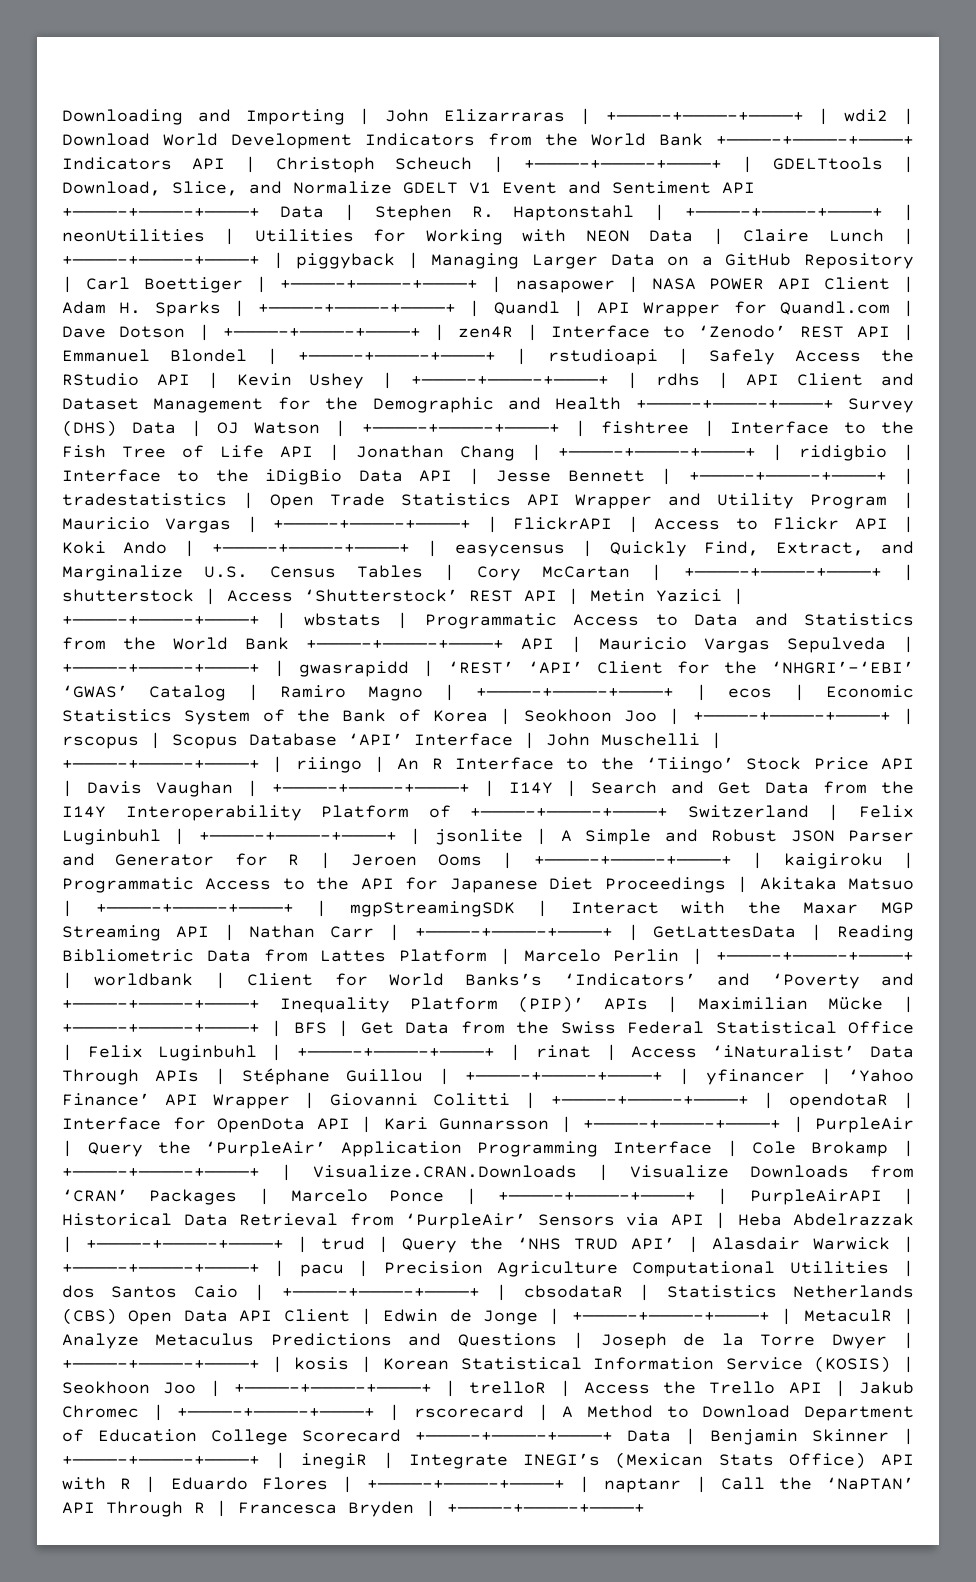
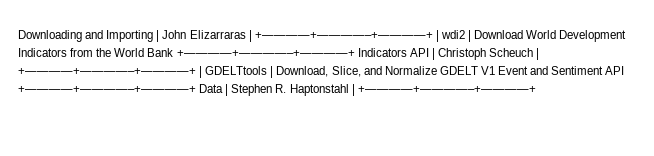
- Downloading and Importing | John Elizarraras | +————–+————–+————+ | wdi2 | Download World Development Indicators from the World Bank +————–+————–+————+ Indicators API | Christoph Scheuch | +————–+————–+————+ | GDELTtools | Download, Slice, and Normalize GDELT V1 Event and Sentiment API +————–+————–+————+ Data | Stephen R. Haptonstahl | +————–+————–+————+ | neonUtilities | Utilities for Working with NEON Data | Claire Lunch | +————–+————–+————+ | piggyback | Managing Larger Data on a GitHub Repository | Carl Boettiger | +————–+————–+————+ | nasapower | NASA POWER API Client | Adam H. Sparks | +————–+————–+————+ | Quandl | API Wrapper for Quandl.com | Dave Dotson | +————–+————–+————+ | zen4R | Interface to ‘Zenodo’ REST API | Emmanuel Blondel | +————–+————–+————+ | rstudioapi | Safely Access the RStudio API | Kevin Ushey | +————–+————–+————+ | rdhs | API Client and Dataset Management for the Demographic and Health +————–+————–+————+ Survey (DHS) Data | OJ Watson | +————–+————–+————+ | fishtree | Interface to the Fish Tree of Life API | Jonathan Chang | +————–+————–+————+ | ridigbio | Interface to the iDigBio Data API | Jesse Bennett | +————–+————–+————+ | tradestatistics | Open Trade Statistics API Wrapper and Utility Program | Mauricio Vargas | +————–+————–+————+ | FlickrAPI | Access to Flickr API | Koki Ando | +————–+————–+————+ | easycensus | Quickly Find, Extract, and Marginalize U.S. Census Tables | Cory McCartan | +————–+————–+————+ | shutterstock | Access ‘Shutterstock’ REST API | Metin Yazici | +————–+————–+————+ | wbstats | Programmatic Access to Data and Statistics from the World Bank +————–+————–+————+ API | Mauricio Vargas Sepulveda | +————–+————–+————+ | gwasrapidd | ‘REST’ ‘API’ Client for the ‘NHGRI’-‘EBI’ ‘GWAS’ Catalog | Ramiro Magno | +————–+————–+————+ | ecos | Economic Statistics System of the Bank of Korea | Seokhoon Joo | +————–+————–+————+ | rscopus | Scopus Database ‘API’ Interface | John Muschelli | +————–+————–+————+ | riingo | An R Interface to the ‘Tiingo’ Stock Price API | Davis Vaughan | +————–+————–+————+ | I14Y | Search and Get Data from the I14Y Interoperability Platform of +————–+————–+————+ Switzerland | Felix Luginbuhl | +————–+————–+————+ | jsonlite | A Simple and Robust JSON Parser and Generator for R | Jeroen Ooms | +————–+————–+————+ | kaigiroku | Programmatic Access to the API for Japanese Diet Proceedings | Akitaka Matsuo | +————–+————–+————+ | mgpStreamingSDK | Interact with the Maxar MGP Streaming API | Nathan Carr | +————–+————–+————+ | GetLattesData | Reading Bibliometric Data from Lattes Platform | Marcelo Perlin | +————–+————–+————+ | worldbank | Client for World Banks’s ‘Indicators’ and ‘Poverty and +————–+————–+————+ Inequality Platform (PIP)’ APIs | Maximilian Mücke | +————–+————–+————+ | BFS | Get Data from the Swiss Federal Statistical Office | Felix Luginbuhl | +————–+————–+————+ | rinat | Access ‘iNaturalist’ Data Through APIs | Stéphane Guillou | +————–+————–+————+ | yfinancer | ‘Yahoo Finance’ API Wrapper | Giovanni Colitti | +————–+————–+————+ | opendotaR | Interface for OpenDota API | Kari Gunnarsson | +————–+————–+————+ | PurpleAir | Query the ‘PurpleAir’ Application Programming Interface | Cole Brokamp | +————–+————–+————+ | Visualize.CRAN.Downloads | Visualize Downloads from ‘CRAN’ Packages | Marcelo Ponce | +————–+————–+————+ | PurpleAirAPI | Historical Data Retrieval from ‘PurpleAir’ Sensors via API | Heba Abdelrazzak | +————–+————–+————+ | trud | Query the ‘NHS TRUD API’ | Alasdair Warwick | +————–+————–+————+ | pacu | Precision Agriculture Computational Utilities | dos Santos Caio | +————–+————–+————+ | cbsodataR | Statistics Netherlands (CBS) Open Data API Client | Edwin de Jonge | +————–+————–+————+ | MetaculR | Analyze Metaculus Predictions and Questions | Joseph de la Torre Dwyer | +————–+————–+————+ | kosis | Korean Statistical Information Service (KOSIS) | Seokhoon Joo | +————–+————–+————+ | trelloR | Access the Trello API | Jakub Chromec | +————–+————–+————+ | rscorecard | A Method to Download Department of Education College Scorecard +————–+————–+————+ Data | Benjamin Skinner | +————–+————–+————+ | inegiR | Integrate INEGI’s (Mexican Stats Office) API with R | Eduardo Flores | +————–+————–+————+ | naptanr | Call the ‘NaPTAN’ API Through R | Francesca Bryden | +————–+————–+————+
+ Downloading and Importing | John Elizarraras | +————+————–+————+ | wdi2 | Download World Development Indicators from the World Bank +————+————–+————+ Indicators API | Christoph Scheuch | +————+————–+————+ | GDELTtools | Download, Slice, and Normalize GDELT V1 Event and Sentiment API +————+————–+————+ Data | Stephen R. Haptonstahl | +————+————–+————+

